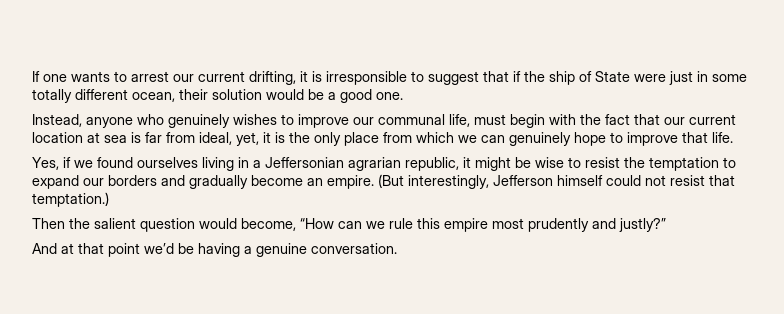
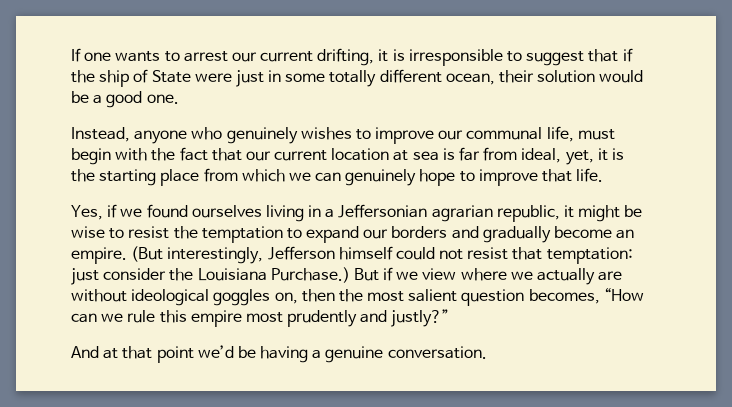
- Instead, anyone who genuinely wishes to improve our communal life, must begin with the fact that our current location at sea is far from ideal, yet, it is the only place from which we can genuinely hope to improve that life.
+ Instead, anyone who genuinely wishes to improve our communal life, must begin with the fact that our current location at sea is far from ideal, yet, it is the starting place from which we can genuinely hope to improve that life.
- (But interestingly, Jefferson himself could not resist that temptation.)
- Then the salient question would become, “How can we rule this empire most prudently and justly?”
+ (But interestingly, Jefferson himself could not resist that temptation: just consider the Louisiana Purchase.) But if we view where we actually are without ideological goggles on, then the most salient question becomes, “How can we rule this empire most prudently and justly?”

